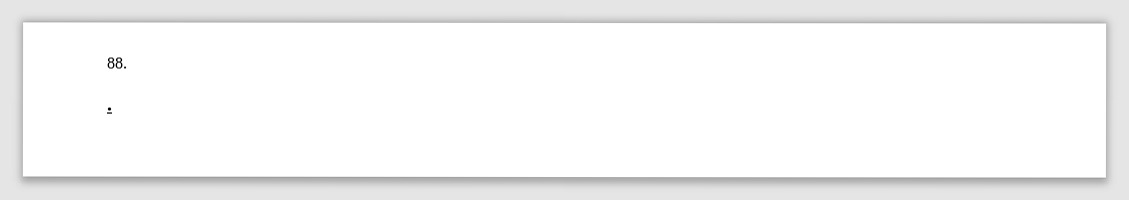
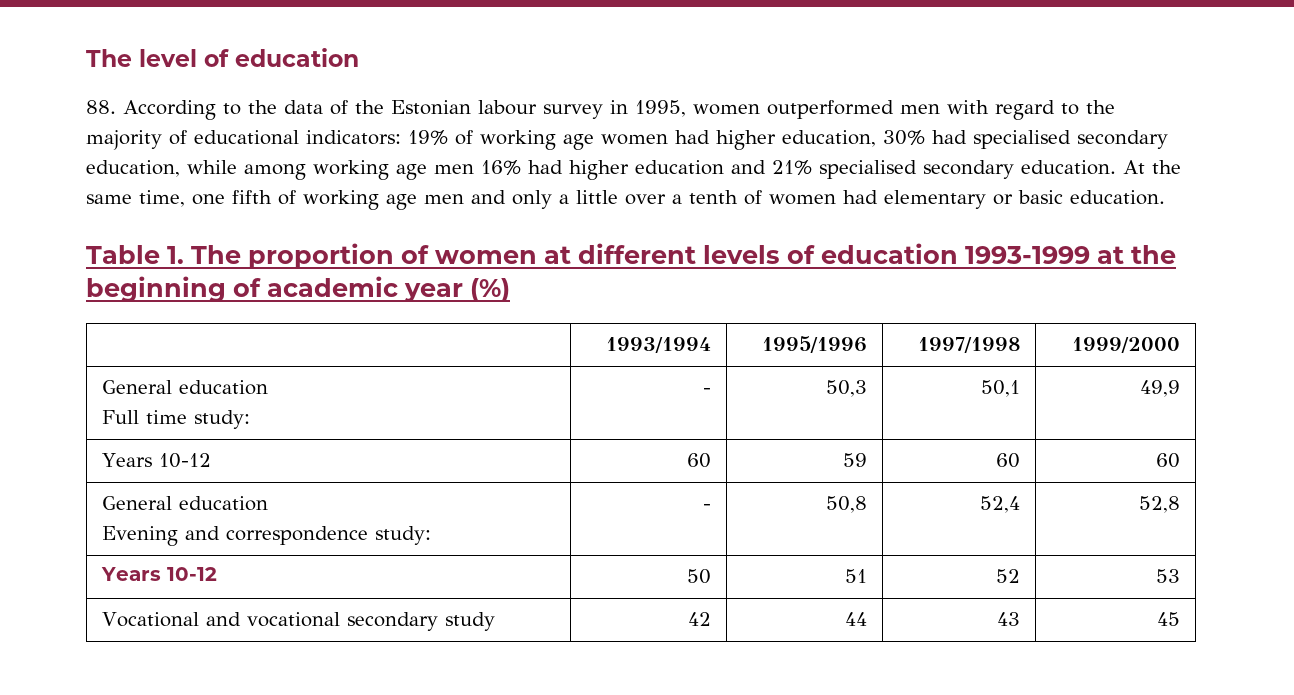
- 88.
- .
+ The level of education
+ 88. According to the data of the Estonian labour survey in 1995, women outperformed men with regard to the majority of educational indicators: 19% of working age women had higher education, 30% had specialised secondary education, while among working age men 16% had higher education and 21% specialised secondary education. At the same time, one fifth of working age men and only a little over a tenth of women had elementary or basic education.
+ Table 1. The proportion of women at different levels of education 1993-1999 at the beginning of academic year (%)
+ | 1993/1994 | 1995/1996 | 1997/1998 | 1999/2000
+ General education
+ Full time study: | - | 50,3 | 50,1 | 49,9
+ Years 10-12 | 60 | 59 | 60 | 60
+ General education
+ Evening and correspondence study: | - | 50,8 | 52,4 | 52,8
+ Years 10-12 | 50 | 51 | 52 | 53
+ Vocational and vocational secondary study | 42 | 44 | 43 | 45

